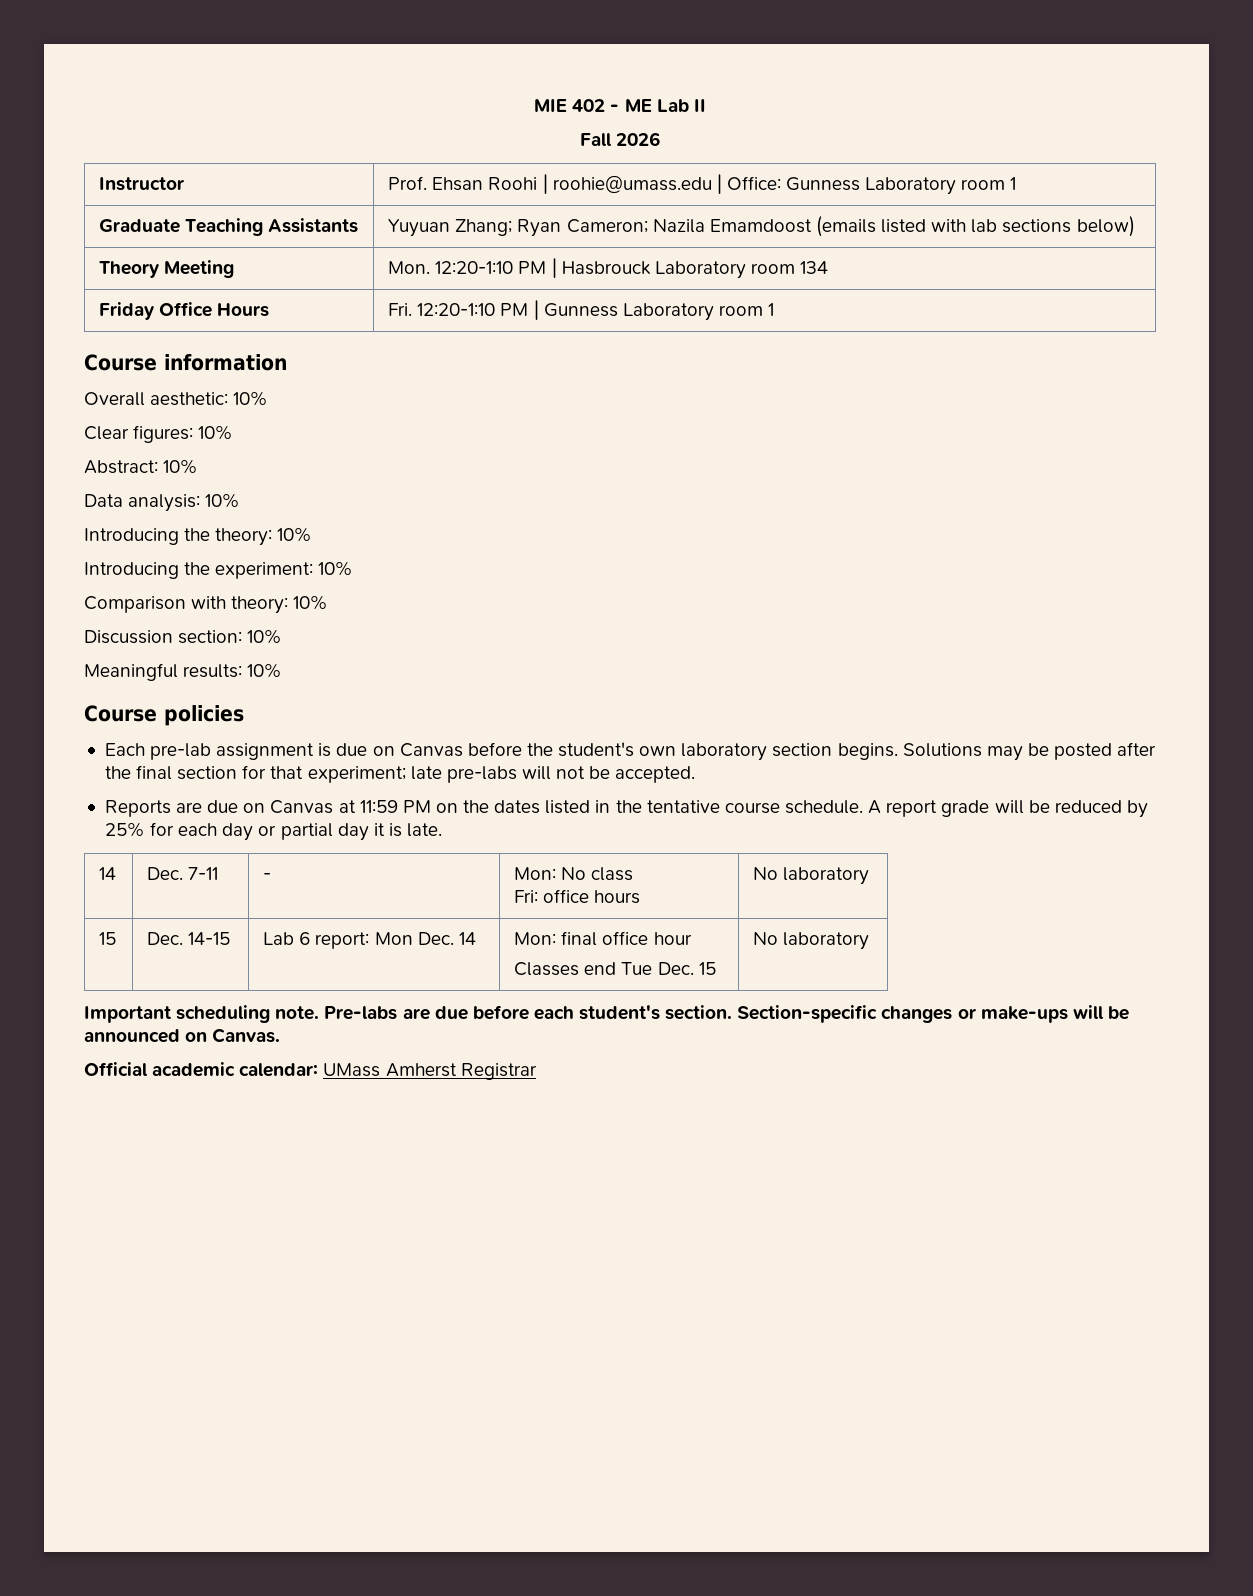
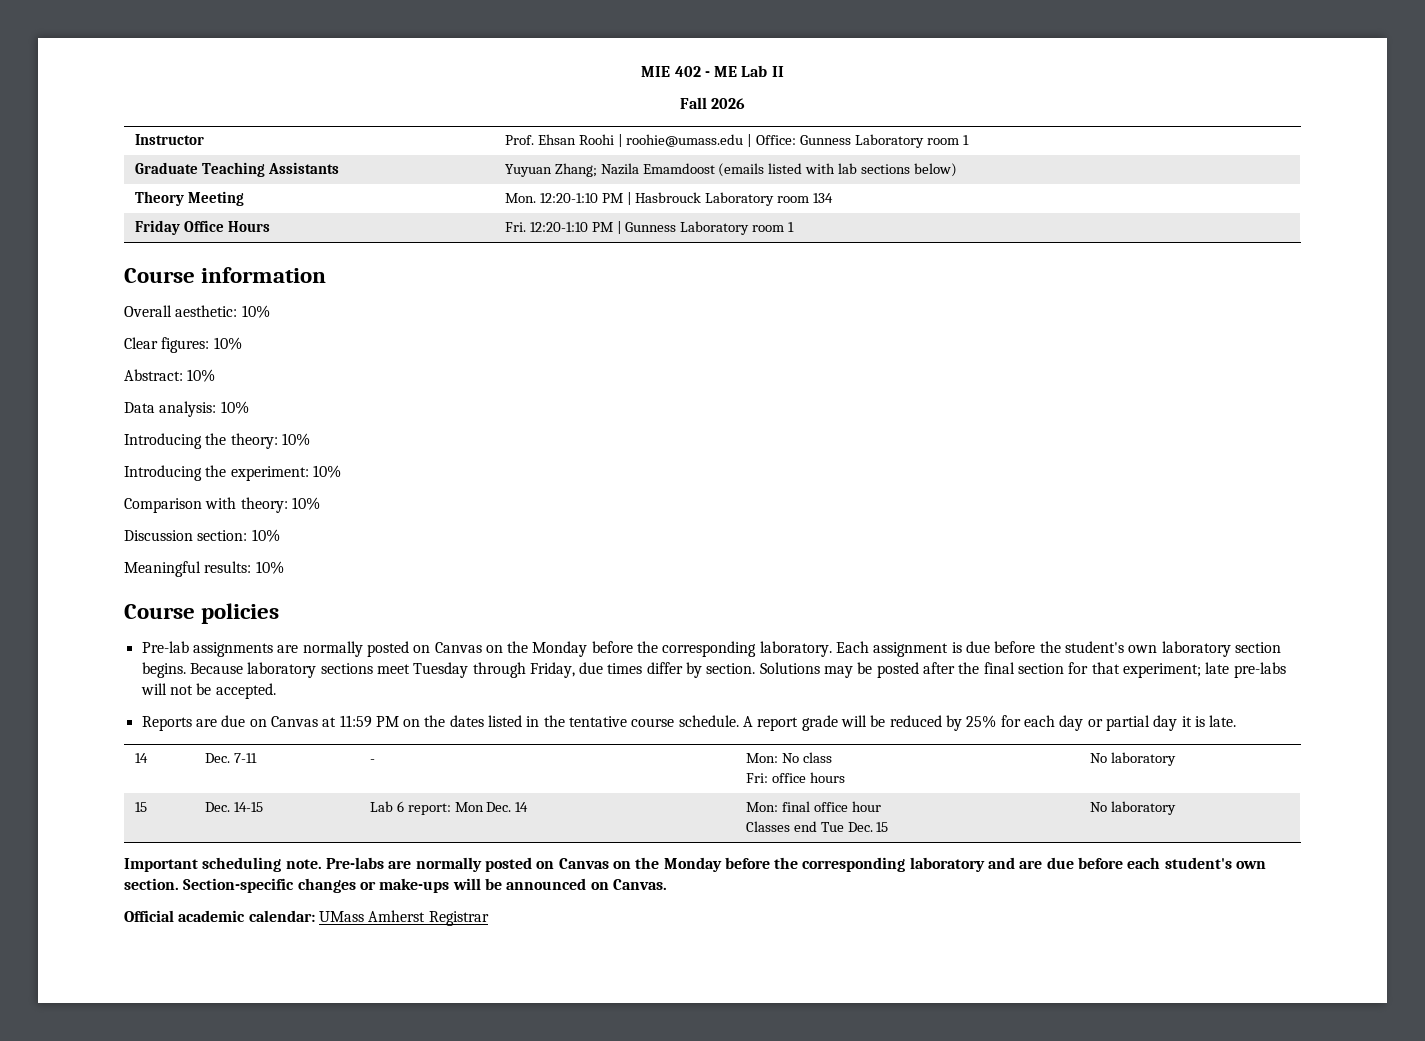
- Graduate Teaching Assistants | Yuyuan Zhang; Ryan Cameron; Nazila Emamdoost (emails listed with lab sections below)
+ Graduate Teaching Assistants | Yuyuan Zhang; Nazila Emamdoost (emails listed with lab sections below)
- Each pre-lab assignment is due on Canvas before the student's own laboratory section begins.
+ Pre-lab assignments are normally posted on Canvas on the Monday before the corresponding laboratory. Each assignment is due before the student's own laboratory section begins.
+ Because laboratory sections meet Tuesday through Friday, due times differ by section.
- Pre-labs are due before each student's section.
+ Pre-labs are normally posted on Canvas on the Monday before the corresponding laboratory and are due before each student's own section.

